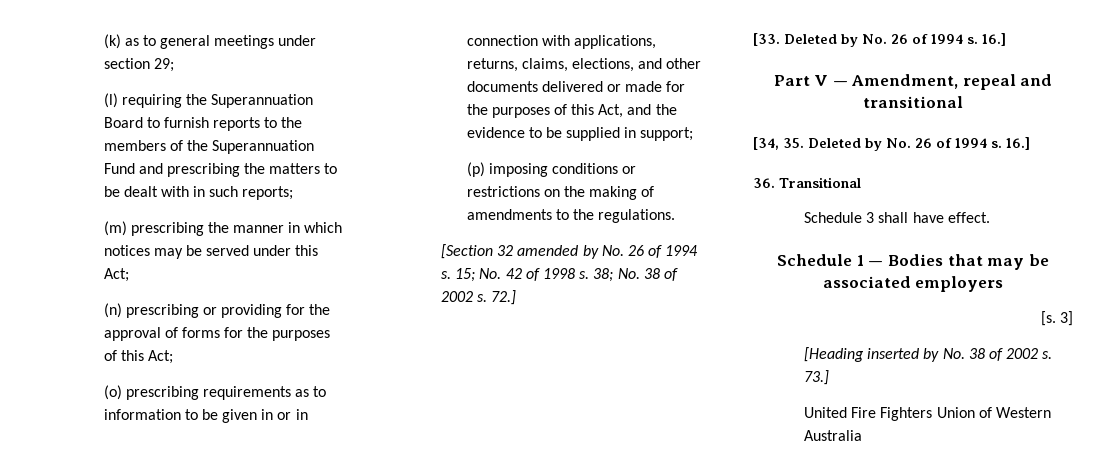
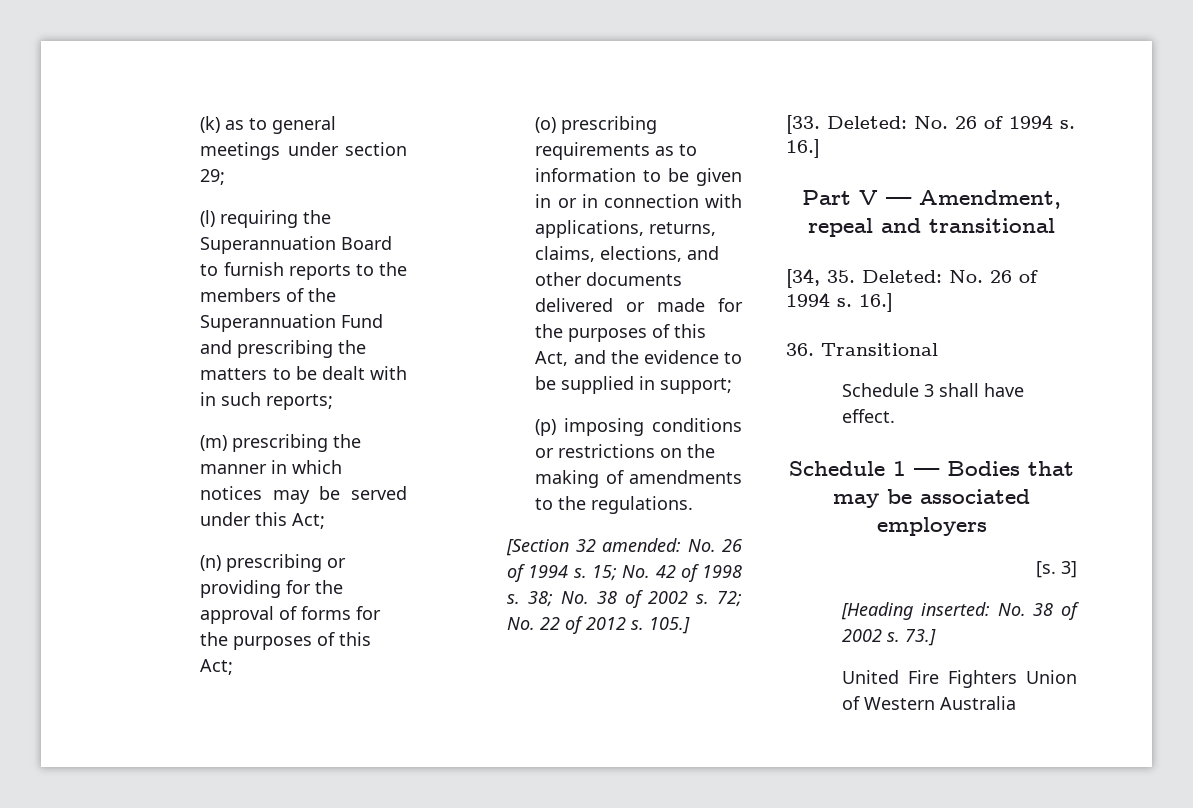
- [Section 32 amended by No. 26 of 1994 s.
+ [Section 32 amended: No. 26 of 1994 s.
- 72.]
+ 72; No. 22 of 2012 s. 105.]
- [33. Deleted by No. 26 of 1994 s.
+ [33. Deleted: No. 26 of 1994 s.
- [34, 35. Deleted by No. 26 of 1994 s.
+ [34, 35. Deleted: No. 26 of 1994 s.
- [Heading inserted by No. 38 of 2002 s.
+ [Heading inserted: No. 38 of 2002 s.

